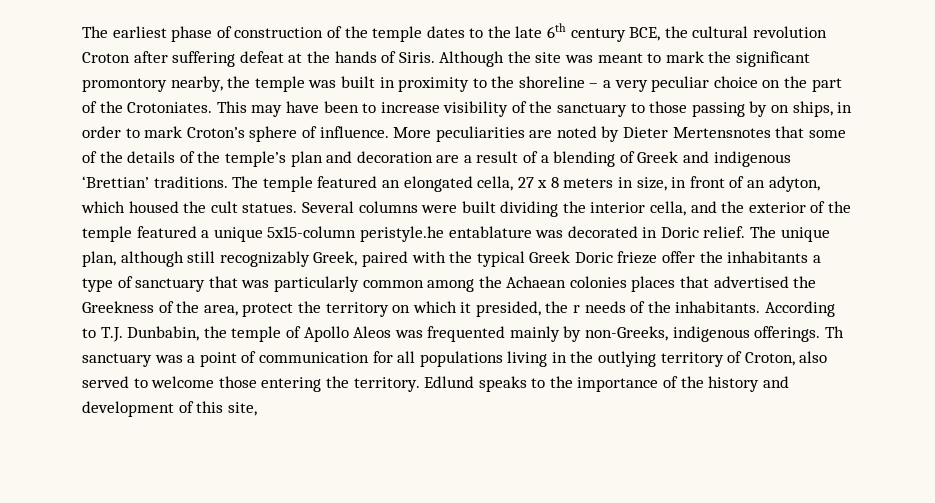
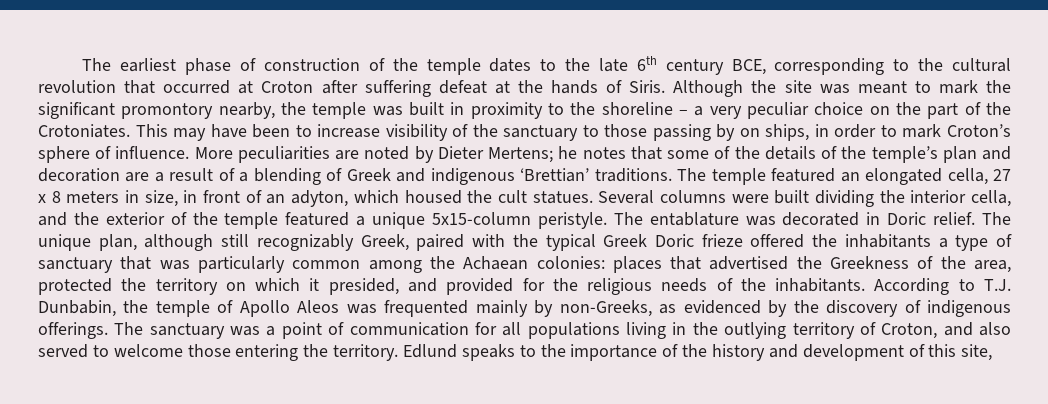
- The earliest phase of construction of the temple dates to the late 6th century BCE, the cultural revolution Croton after suffering defeat at the hands of Siris.
+ The earliest phase of construction of the temple dates to the late 6th century BCE, corresponding to the cultural revolution that occurred at Croton after suffering defeat at the hands of Siris.
- More peculiarities are noted by Dieter Mertensnotes that some of the details of the temple’s plan and decoration are a result of a blending of Greek and indigenous ‘Brettian’ traditions.
+ More peculiarities are noted by Dieter Mertens; he notes that some of the details of the temple’s plan and decoration are a result of a blending of Greek and indigenous ‘Brettian’ traditions.
- Several columns were built dividing the interior cella, and the exterior of the temple featured a unique 5x15-column peristyle.he entablature was decorated in Doric relief.
+ Several columns were built dividing the interior cella, and the exterior of the temple featured a unique 5x15-column peristyle. The entablature was decorated in Doric relief.
- The unique plan, although still recognizably Greek, paired with the typical Greek Doric frieze offer the inhabitants a type of sanctuary that was particularly common among the Achaean colonies places that advertised the Greekness of the area, protect the territory on which it presided, the r needs of the inhabitants.
+ The unique plan, although still recognizably Greek, paired with the typical Greek Doric frieze offered the inhabitants a type of sanctuary that was particularly common among the Achaean colonies: places that advertised the Greekness of the area, protected the territory on which it presided, and provided for the religious needs of the inhabitants.
- According to T.J. Dunbabin, the temple of Apollo Aleos was frequented mainly by non-Greeks, indigenous offerings.
+ According to T.J. Dunbabin, the temple of Apollo Aleos was frequented mainly by non-Greeks, as evidenced by the discovery of indigenous offerings.
- Th sanctuary was a point of communication for all populations living in the outlying territory of Croton, also served to welcome those entering the territory.
+ The sanctuary was a point of communication for all populations living in the outlying territory of Croton, and also served to welcome those entering the territory.

